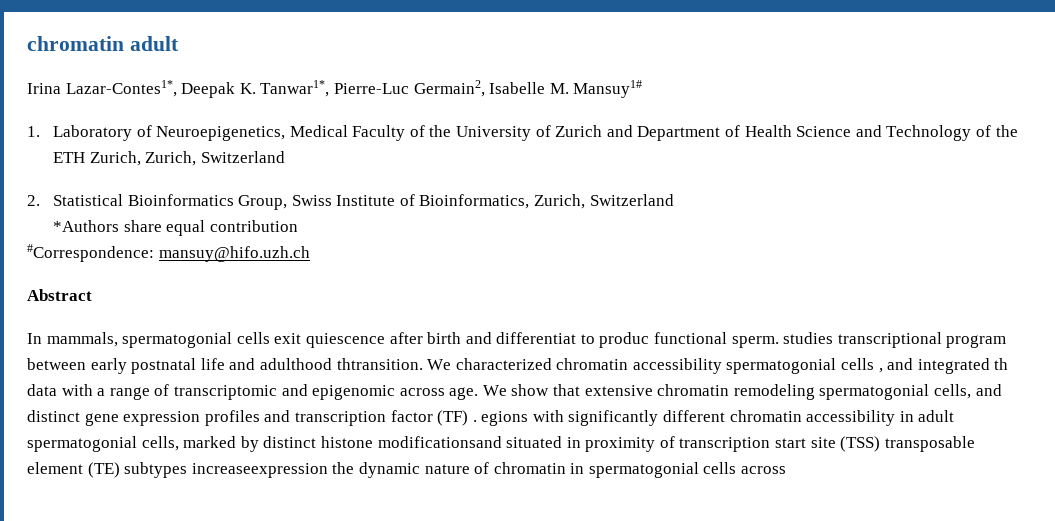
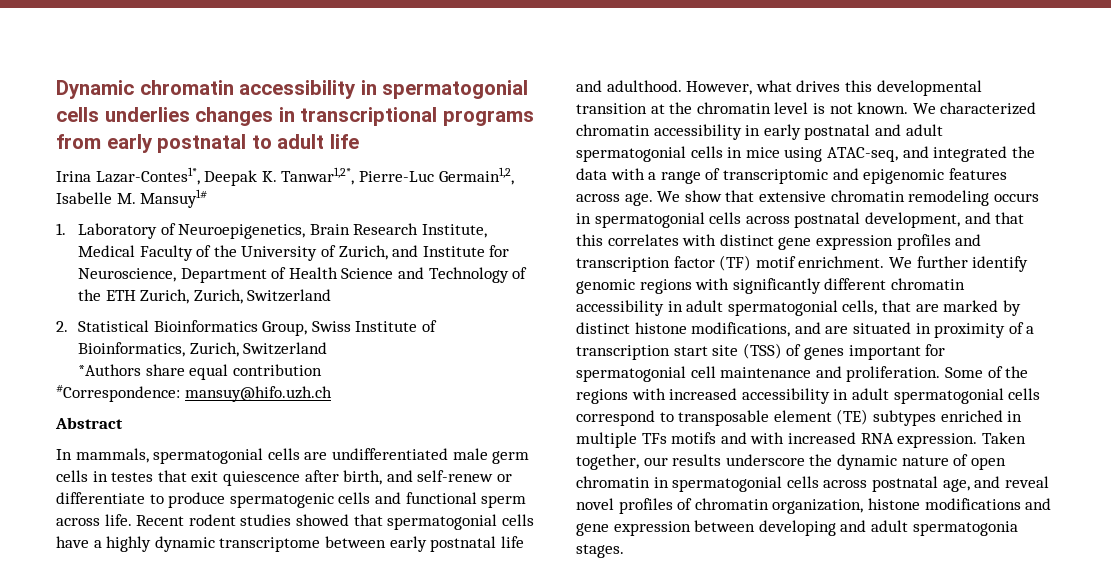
- chromatin adult
+ Dynamic chromatin accessibility in spermatogonial cells underlies changes in transcriptional programs from early postnatal to adult life
- Irina Lazar-Contes1*, Deepak K. Tanwar1*, Pierre-Luc Germain2, Isabelle M. Mansuy1#
+ Irina Lazar-Contes1*, Deepak K. Tanwar1,2*, Pierre-Luc Germain1,2, Isabelle M. Mansuy1#
- 1. Laboratory of Neuroepigenetics, Medical Faculty of the University of Zurich and Department of Health Science and Technology of the ETH Zurich, Zurich, Switzerland
+ 1. Laboratory of Neuroepigenetics, Brain Research Institute, Medical Faculty of the University of Zurich, and Institute for Neuroscience, Department of Health Science and Technology of the ETH Zurich, Zurich, Switzerland
- In mammals, spermatogonial cells exit quiescence after birth and differentiat to produc functional sperm. studies transcriptional program between early postnatal life and adulthood thtransition. We characterized chromatin accessibility spermatogonial cells , and integrated th data with a range of transcriptomic and epigenomic across age.
+ In mammals, spermatogonial cells are undifferentiated male germ cells in testes that exit quiescence after birth, and self-renew or differentiate to produce spermatogenic cells and functional sperm across life. Recent rodent studies showed that spermatogonial cells have a highly dynamic transcriptome between early postnatal life and adulthood. However, what drives this developmental transition at the chromatin level is not known. We characterized chromatin accessibility in early postnatal and adult spermatogonial cells in mice using ATAC-seq, and integrated the data with a range of transcriptomic and epigenomic features across age.
- We show that extensive chromatin remodeling spermatogonial cells, and distinct gene expression profiles and transcription factor (TF) . egions with significantly different chromatin accessibility in adult spermatogonial cells, marked by distinct histone modificationsand situated in proximity of transcription start site (TSS) transposable element (TE) subtypes increaseexpression the dynamic nature of chromatin in spermatogonial cells across
+ We show that extensive chromatin remodeling occurs in spermatogonial cells across postnatal development, and that this correlates with distinct gene expression profiles and transcription factor (TF) motif enrichment. We further identify genomic regions with significantly different chromatin accessibility in adult spermatogonial cells, that are marked by distinct histone modifications, and are situated in proximity of a transcription start site (TSS) of genes important for spermatogonial cell maintenance and proliferation. Some of the regions with increased accessibility in adult spermatogonial cells correspond to transposable element (TE) subtypes enriched in multiple TFs motifs and with increased RNA expression. Taken together, our results underscore the dynamic nature of open chromatin in spermatogonial cells across postnatal age, and reveal novel profiles of chromatin organization, histone modifications and gene expression between developing and adult spermatogonia stages.

